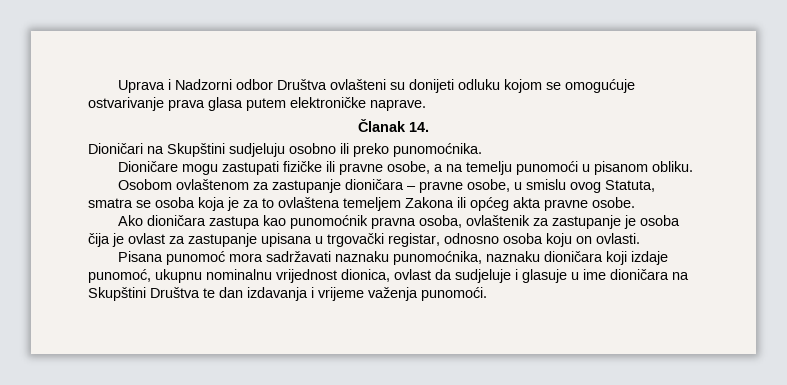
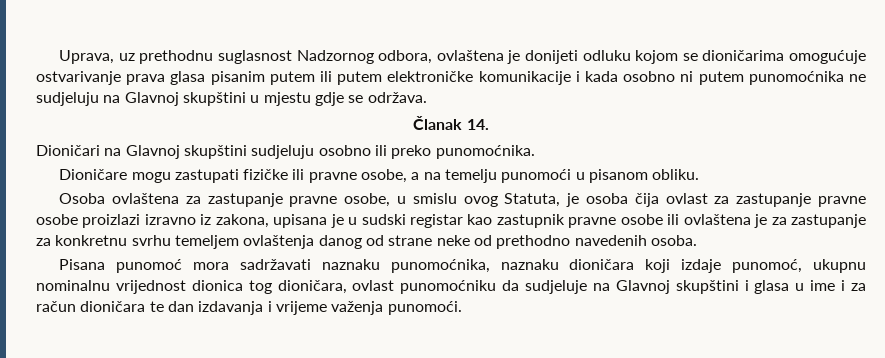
- Uprava i Nadzorni odbor Društva ovlašteni su donijeti odluku kojom se omogućuje ostvarivanje prava glasa putem elektroničke naprave.
+ Uprava, uz prethodnu suglasnost Nadzornog odbora, ovlaštena je donijeti odluku kojom se dioničarima omogućuje ostvarivanje prava glasa pisanim putem ili putem elektroničke komunikacije i kada osobno ni putem punomoćnika ne sudjeluju na Glavnoj skupštini u mjestu gdje se održava.
- Dioničari na Skupštini sudjeluju osobno ili preko punomoćnika.
+ Dioničari na Glavnoj skupštini sudjeluju osobno ili preko punomoćnika.
- Osobom ovlaštenom za zastupanje dioničara – pravne osobe, u smislu ovog Statuta, smatra se osoba koja je za to ovlaštena temeljem Zakona ili općeg akta pravne osobe.
- Ako dioničara zastupa kao punomoćnik pravna osoba, ovlaštenik za zastupanje je osoba čija je ovlast za zastupanje upisana u trgovački registar, odnosno osoba koju on ovlasti.
+ Osoba ovlaštena za zastupanje pravne osobe, u smislu ovog Statuta, je osoba čija ovlast za zastupanje pravne osobe proizlazi izravno iz zakona, upisana je u sudski registar kao zastupnik pravne osobe ili ovlaštena je za zastupanje za konkretnu svrhu temeljem ovlaštenja danog od strane neke od prethodno navedenih osoba.
- Pisana punomoć mora sadržavati naznaku punomoćnika, naznaku dioničara koji izdaje punomoć, ukupnu nominalnu vrijednost dionica, ovlast da sudjeluje i glasuje u ime dioničara na Skupštini Društva te dan izdavanja i vrijeme važenja punomoći.
+ Pisana punomoć mora sadržavati naznaku punomoćnika, naznaku dioničara koji izdaje punomoć, ukupnu nominalnu vrijednost dionica tog dioničara, ovlast punomoćniku da sudjeluje na Glavnoj skupštini i glasa u ime i za račun dioničara te dan izdavanja i vrijeme važenja punomoći.

